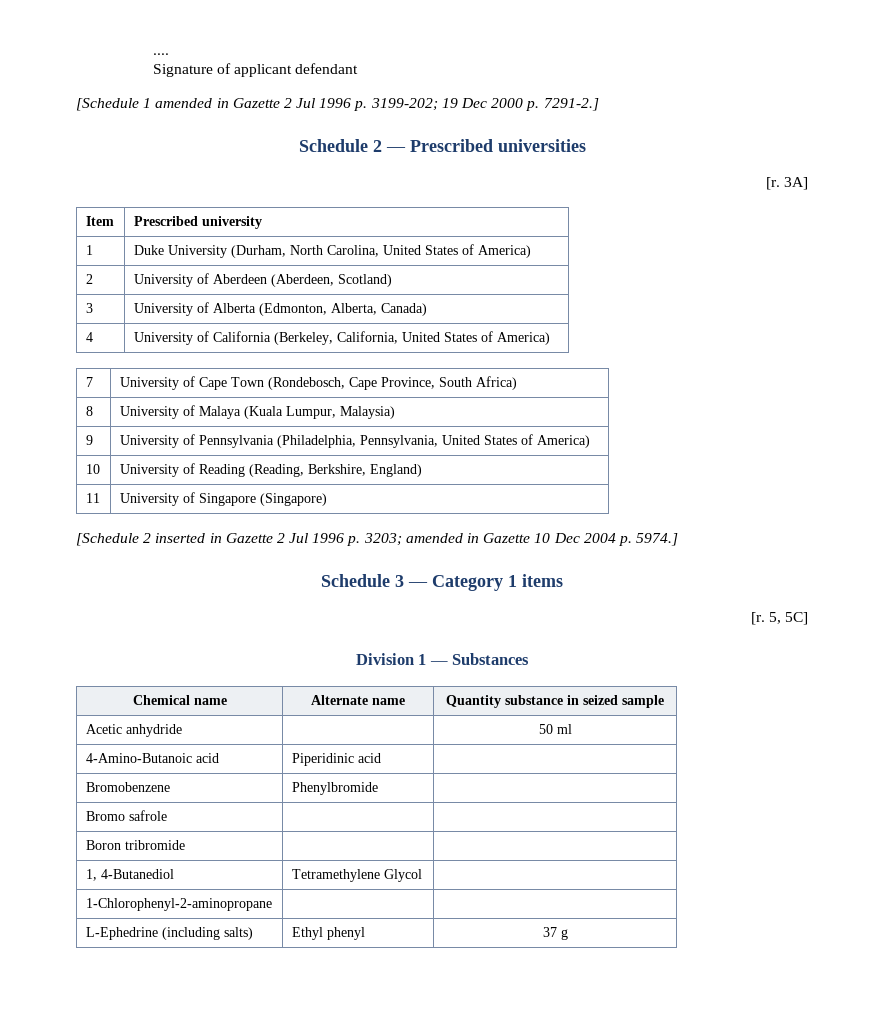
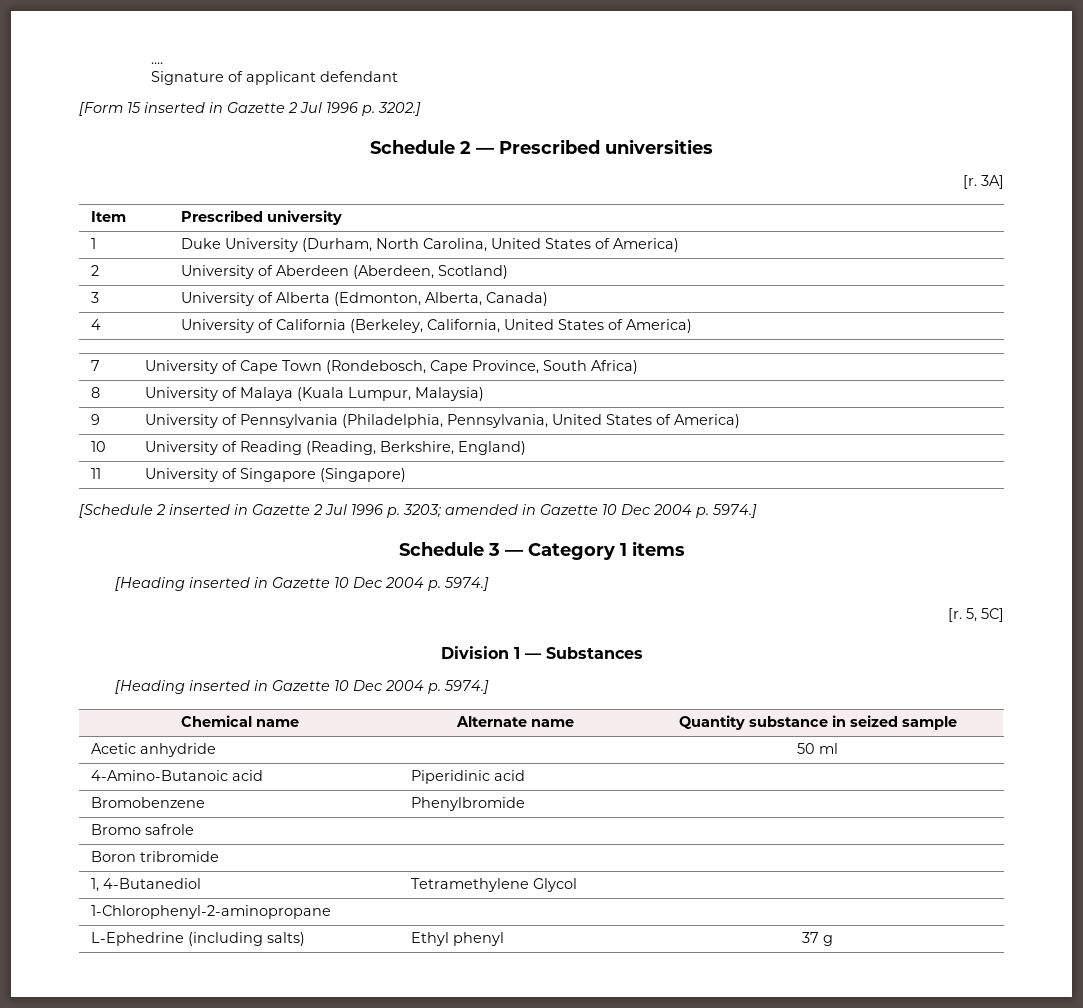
- [Schedule 1 amended in Gazette 2 Jul 1996 p. 3199-202; 19 Dec 2000 p. 7291-2.]
+ [Form 15 inserted in Gazette 2 Jul 1996 p. 3202.]
  Schedule 3 — Category 1 items
+ [Heading inserted in Gazette 10 Dec 2004 p. 5974.]
  Division 1 — Substances
+ [Heading inserted in Gazette 10 Dec 2004 p. 5974.]

